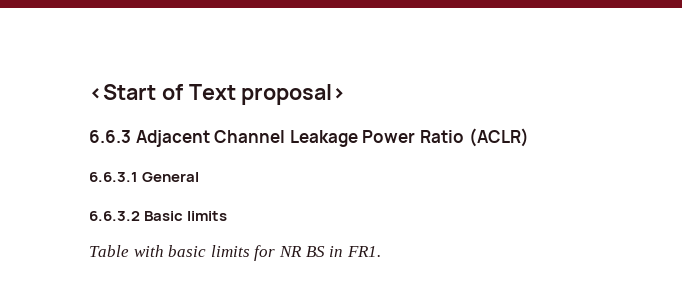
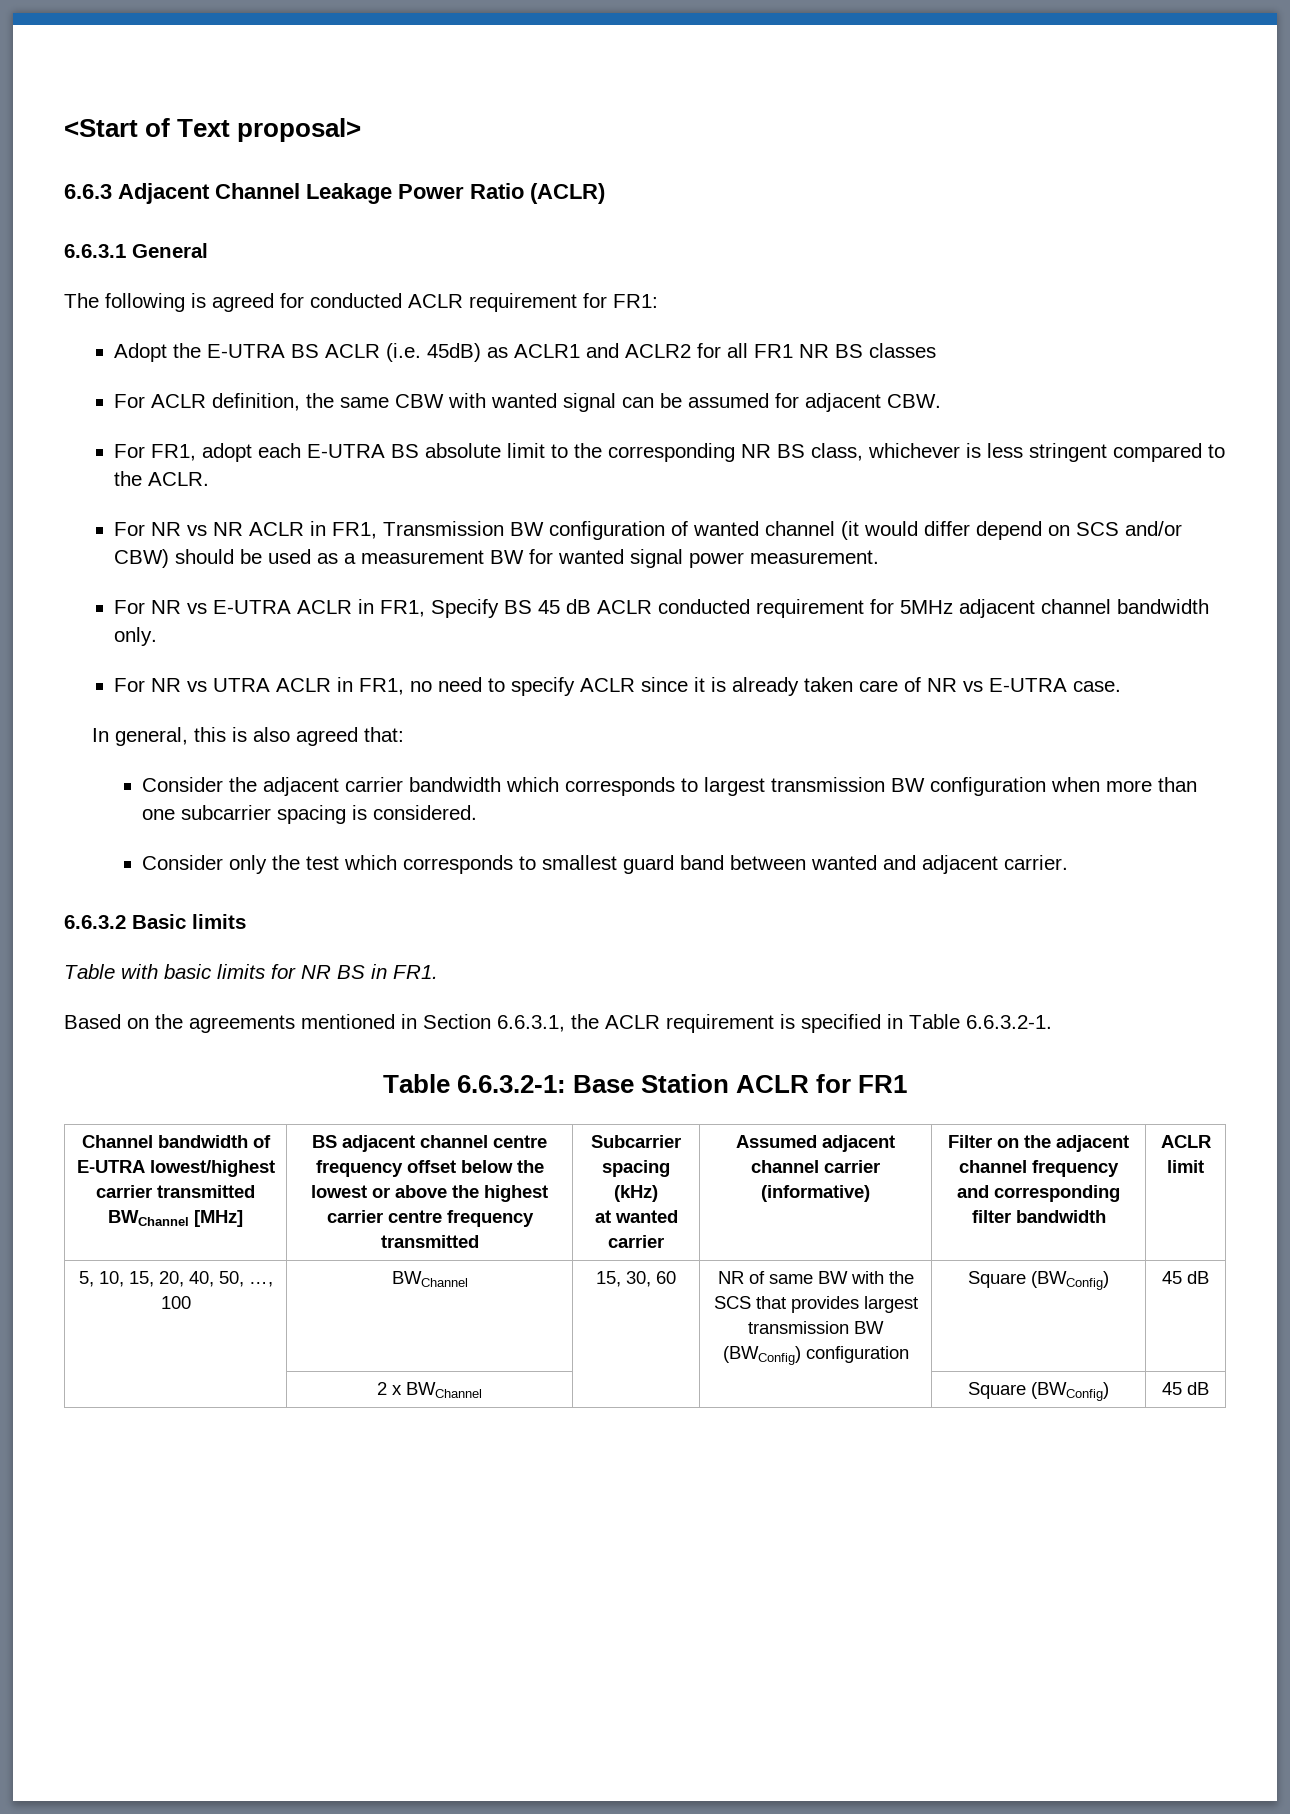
+ The following is agreed for conducted ACLR requirement for FR1:
+ Adopt the E-UTRA BS ACLR (i.e. 45dB) as ACLR1 and ACLR2 for all FR1 NR BS classes
+ For ACLR definition, the same CBW with wanted signal can be assumed for adjacent CBW.
+ For FR1, adopt each E-UTRA BS absolute limit to the corresponding NR BS class, whichever is less stringent compared to the ACLR.
+ For NR vs NR ACLR in FR1, Transmission BW configuration of wanted channel (it would differ depend on SCS and/or CBW) should be used as a measurement BW for wanted signal power measurement.
+ For NR vs E-UTRA ACLR in FR1, Specify BS 45 dB ACLR conducted requirement for 5MHz adjacent channel bandwidth only.
+ For NR vs UTRA ACLR in FR1, no need to specify ACLR since it is already taken care of NR vs E-UTRA case.
+ In general, this is also agreed that:
+ Consider the adjacent carrier bandwidth which corresponds to largest transmission BW configuration when more than one subcarrier spacing is considered.
+ Consider only the test which corresponds to smallest guard band between wanted and adjacent carrier.
+ Based on the agreements mentioned in Section 6.6.3.1, the ACLR requirement is specified in Table 6.6.3.2-1.
+ Table 6.6.3.2-1: Base Station ACLR for FR1
+ Channel bandwidth of E-UTRA lowest/highest carrier transmitted BWChannel [MHz] | BS adjacent channel centre frequency offset below the lowest or above the highest carrier centre frequency transmitted | Subcarrier spacing (kHz)
+ at wanted carrier | Assumed adjacent channel carrier (informative) | Filter on the adjacent channel frequency and corresponding filter bandwidth | ACLR limit
+ 5, 10, 15, 20, 40, 50, …, 100 | BWChannel | 15, 30, 60 | NR of same BW with the SCS that provides largest transmission BW (BWConfig) configuration | Square (BWConfig) | 45 dB
+ | 2 x BWChannel | | | Square (BWConfig) | 45 dB

